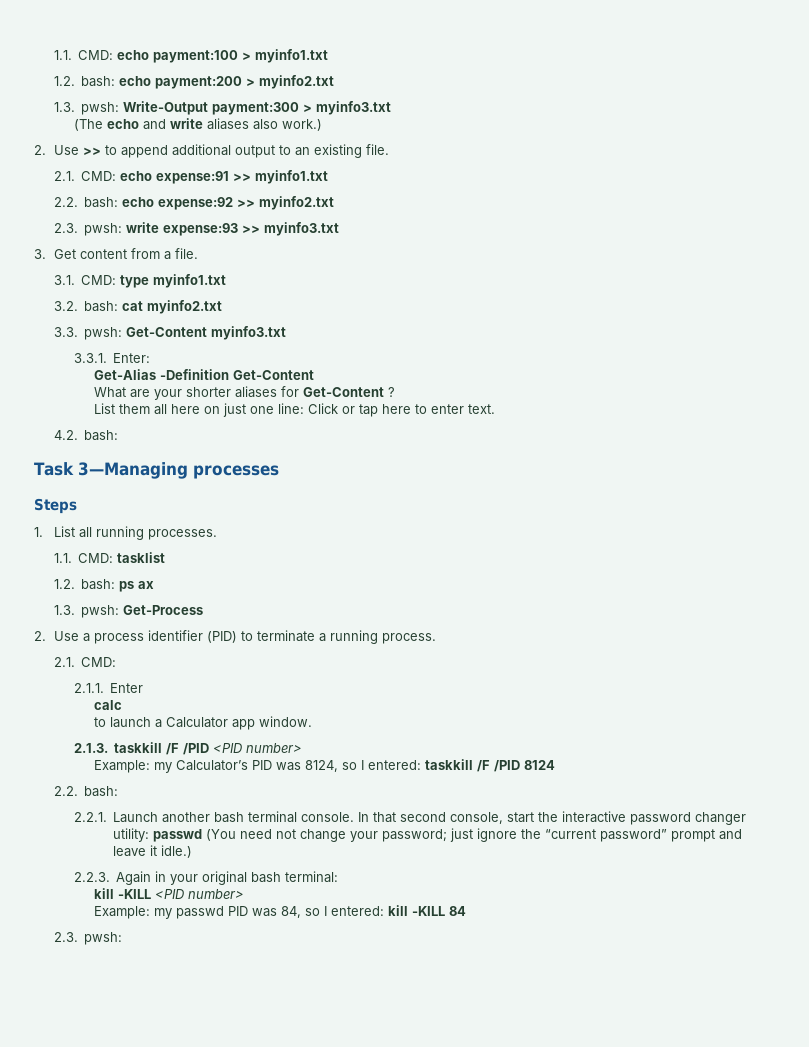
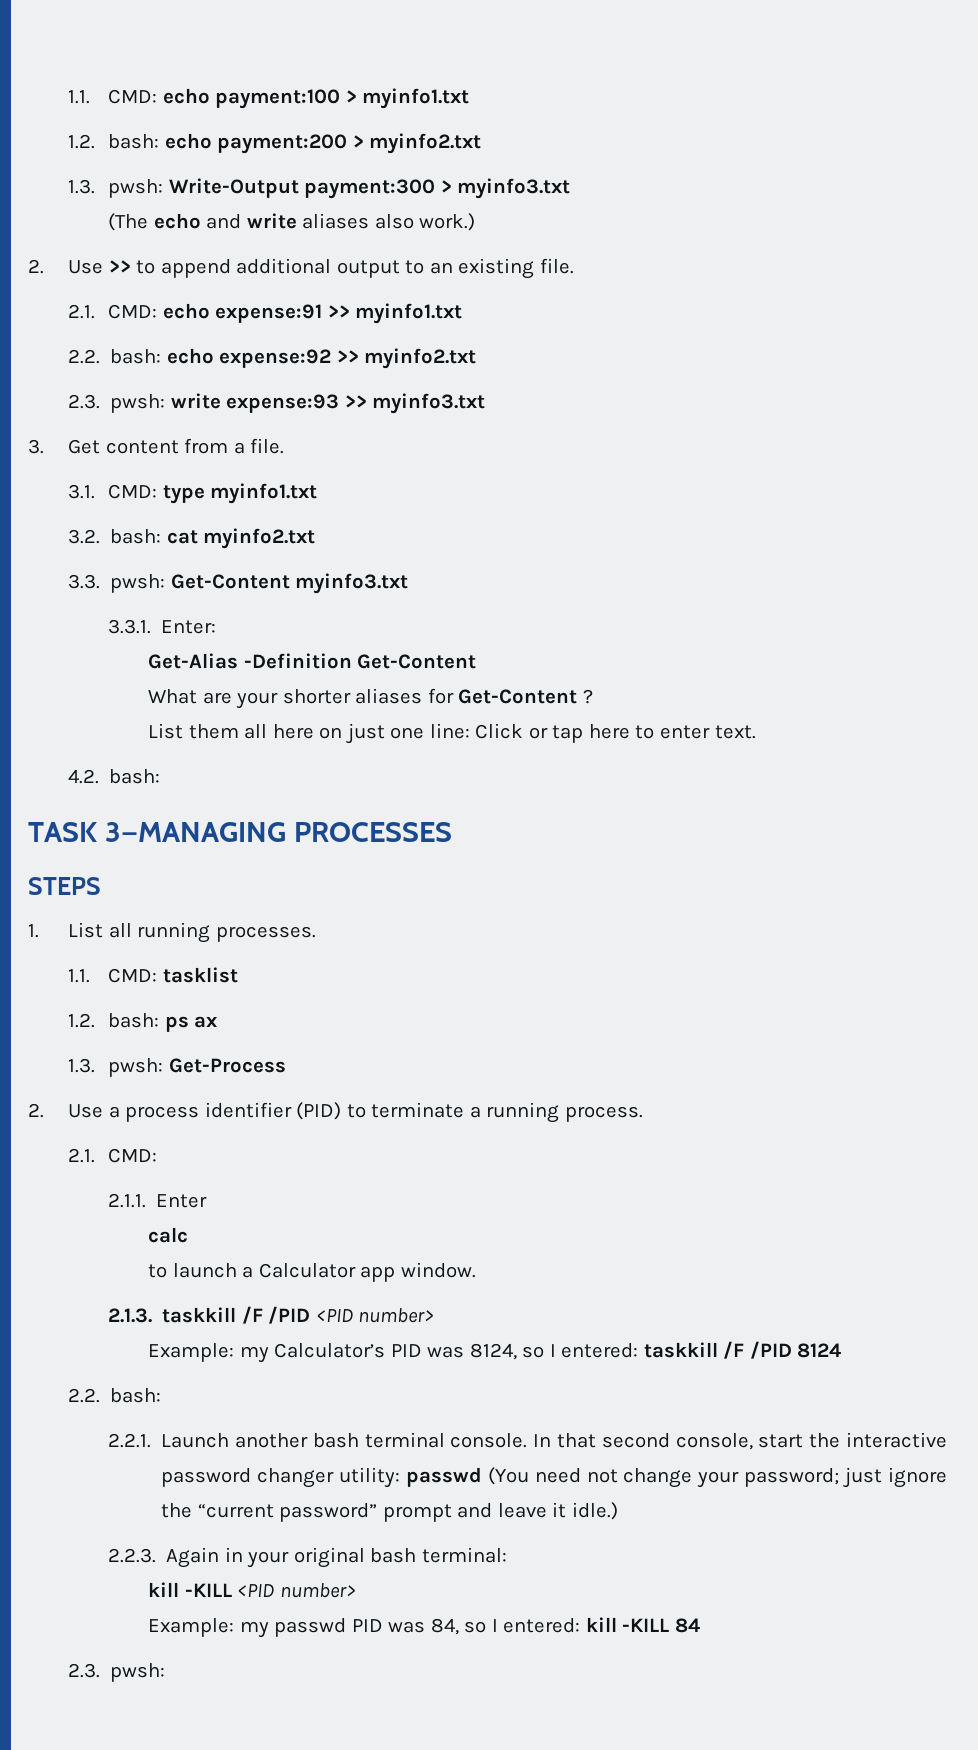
- Task 3—Managing processes
- Steps
+ TASK 3—MANAGING PROCESSES
+ STEPS

